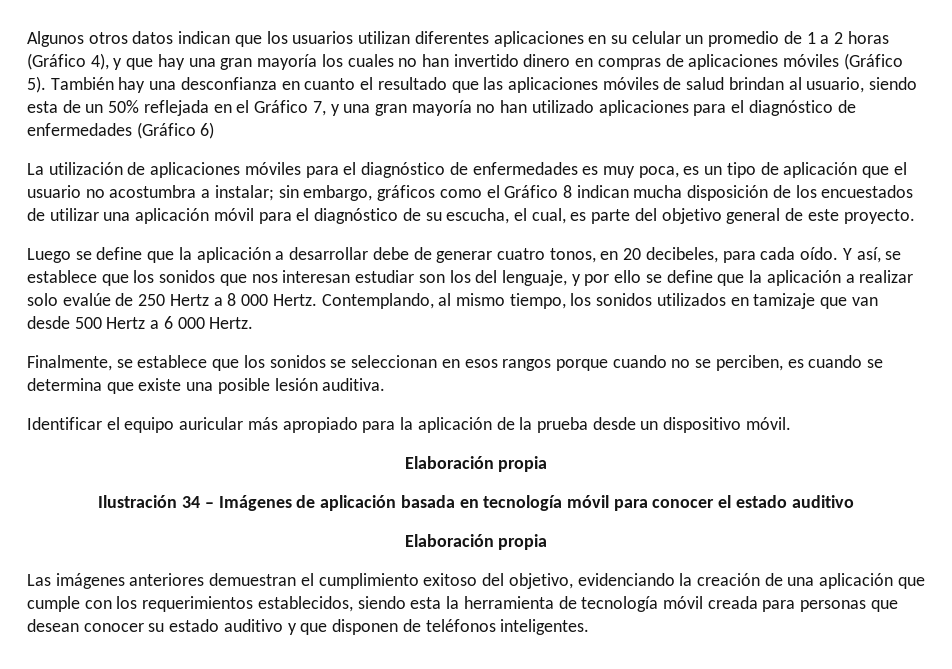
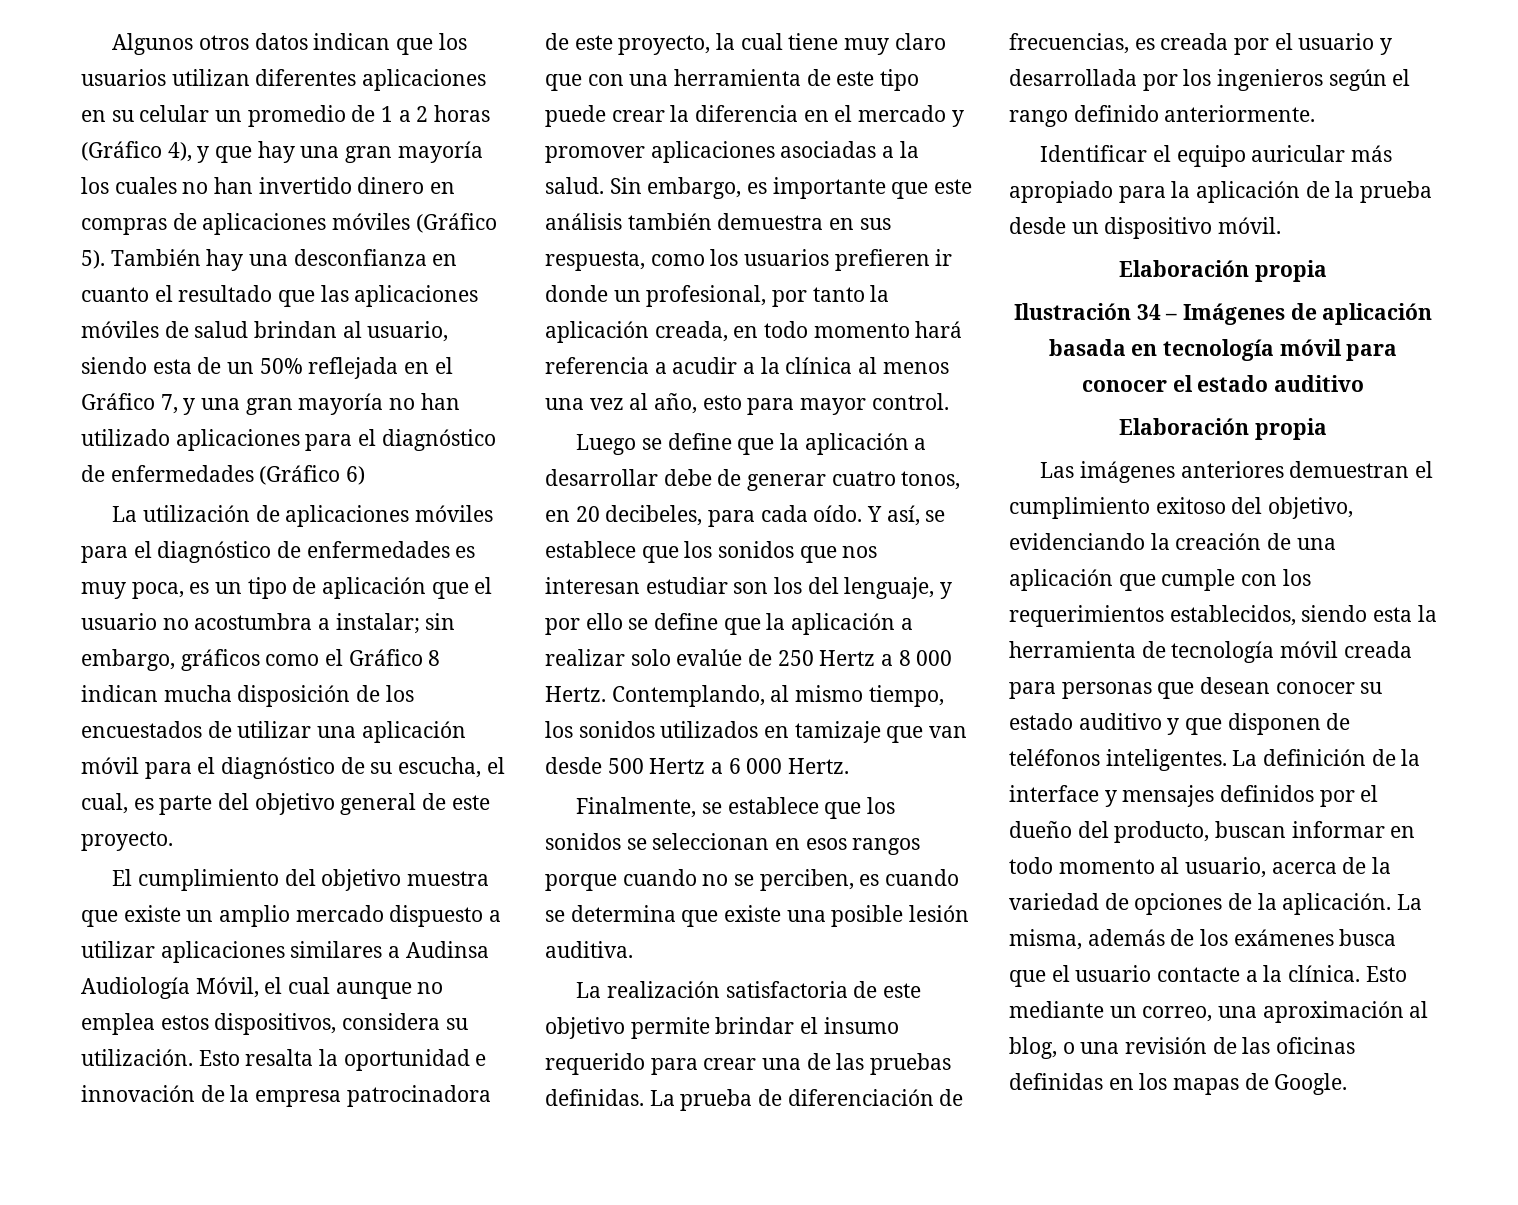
+ El cumplimiento del objetivo muestra que existe un amplio mercado dispuesto a utilizar aplicaciones similares a Audinsa Audiología Móvil, el cual aunque no emplea estos dispositivos, considera su utilización. Esto resalta la oportunidad e innovación de la empresa patrocinadora de este proyecto, la cual tiene muy claro que con una herramienta de este tipo puede crear la diferencia en el mercado y promover aplicaciones asociadas a la salud. Sin embargo, es importante que este análisis también demuestra en sus respuesta, como los usuarios prefieren ir donde un profesional, por tanto la aplicación creada, en todo momento hará referencia a acudir a la clínica al menos una vez al año, esto para mayor control.
+ La realización satisfactoria de este objetivo permite brindar el insumo requerido para crear una de las pruebas definidas. La prueba de diferenciación de frecuencias, es creada por el usuario y desarrollada por los ingenieros según el rango definido anteriormente.
+ La definición de la interface y mensajes definidos por el dueño del producto, buscan informar en todo momento al usuario, acerca de la variedad de opciones de la aplicación. La misma, además de los exámenes busca que el usuario contacte a la clínica. Esto mediante un correo, una aproximación al blog, o una revisión de las oficinas definidas en los mapas de Google.

